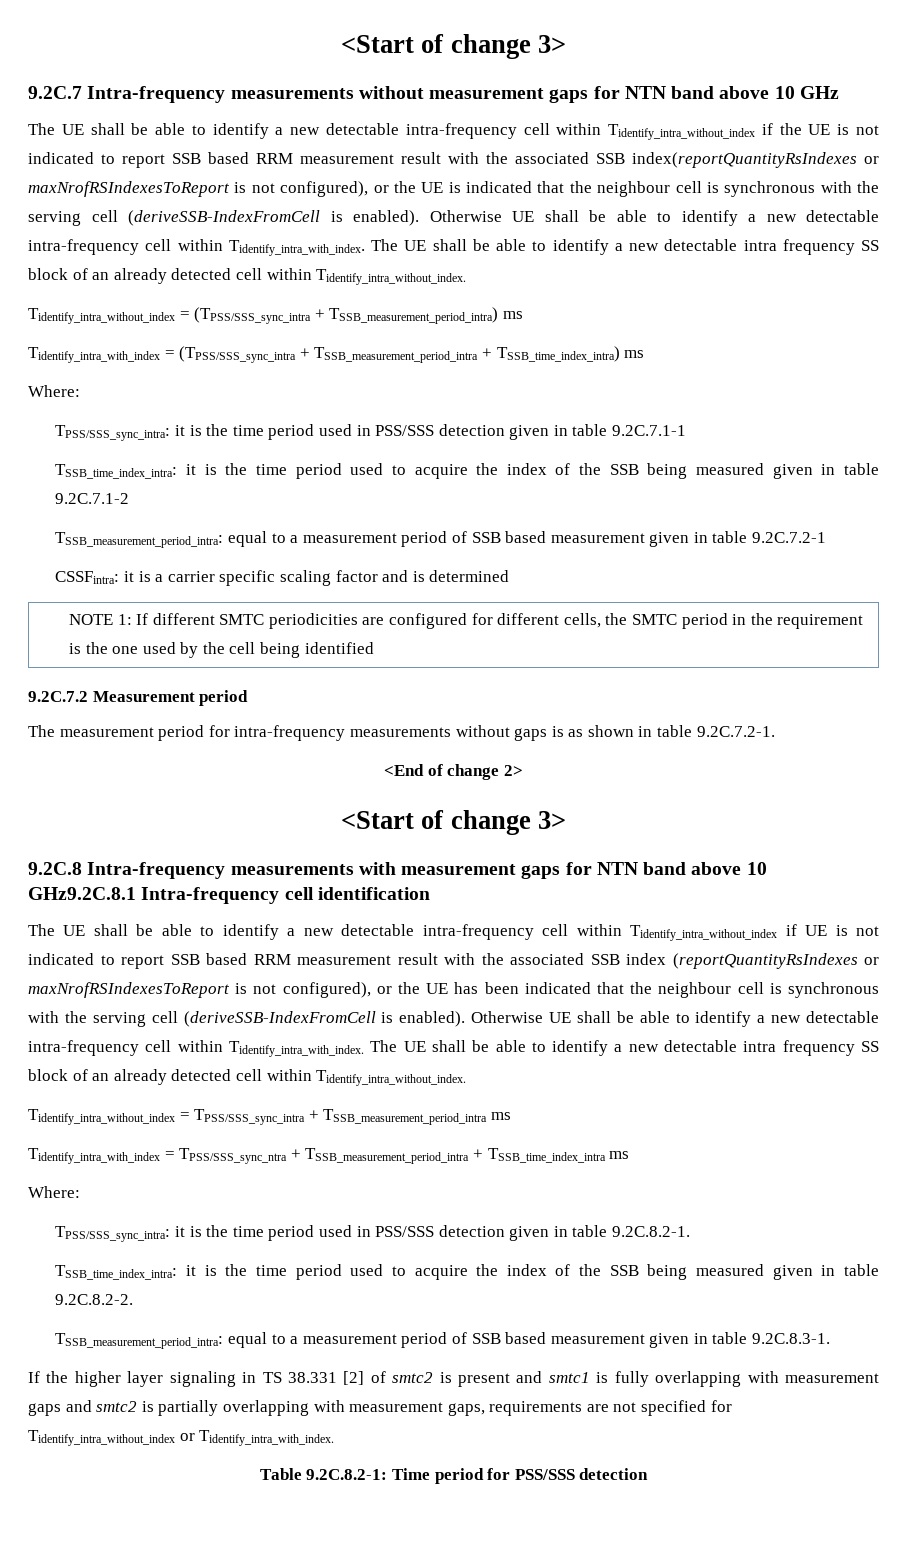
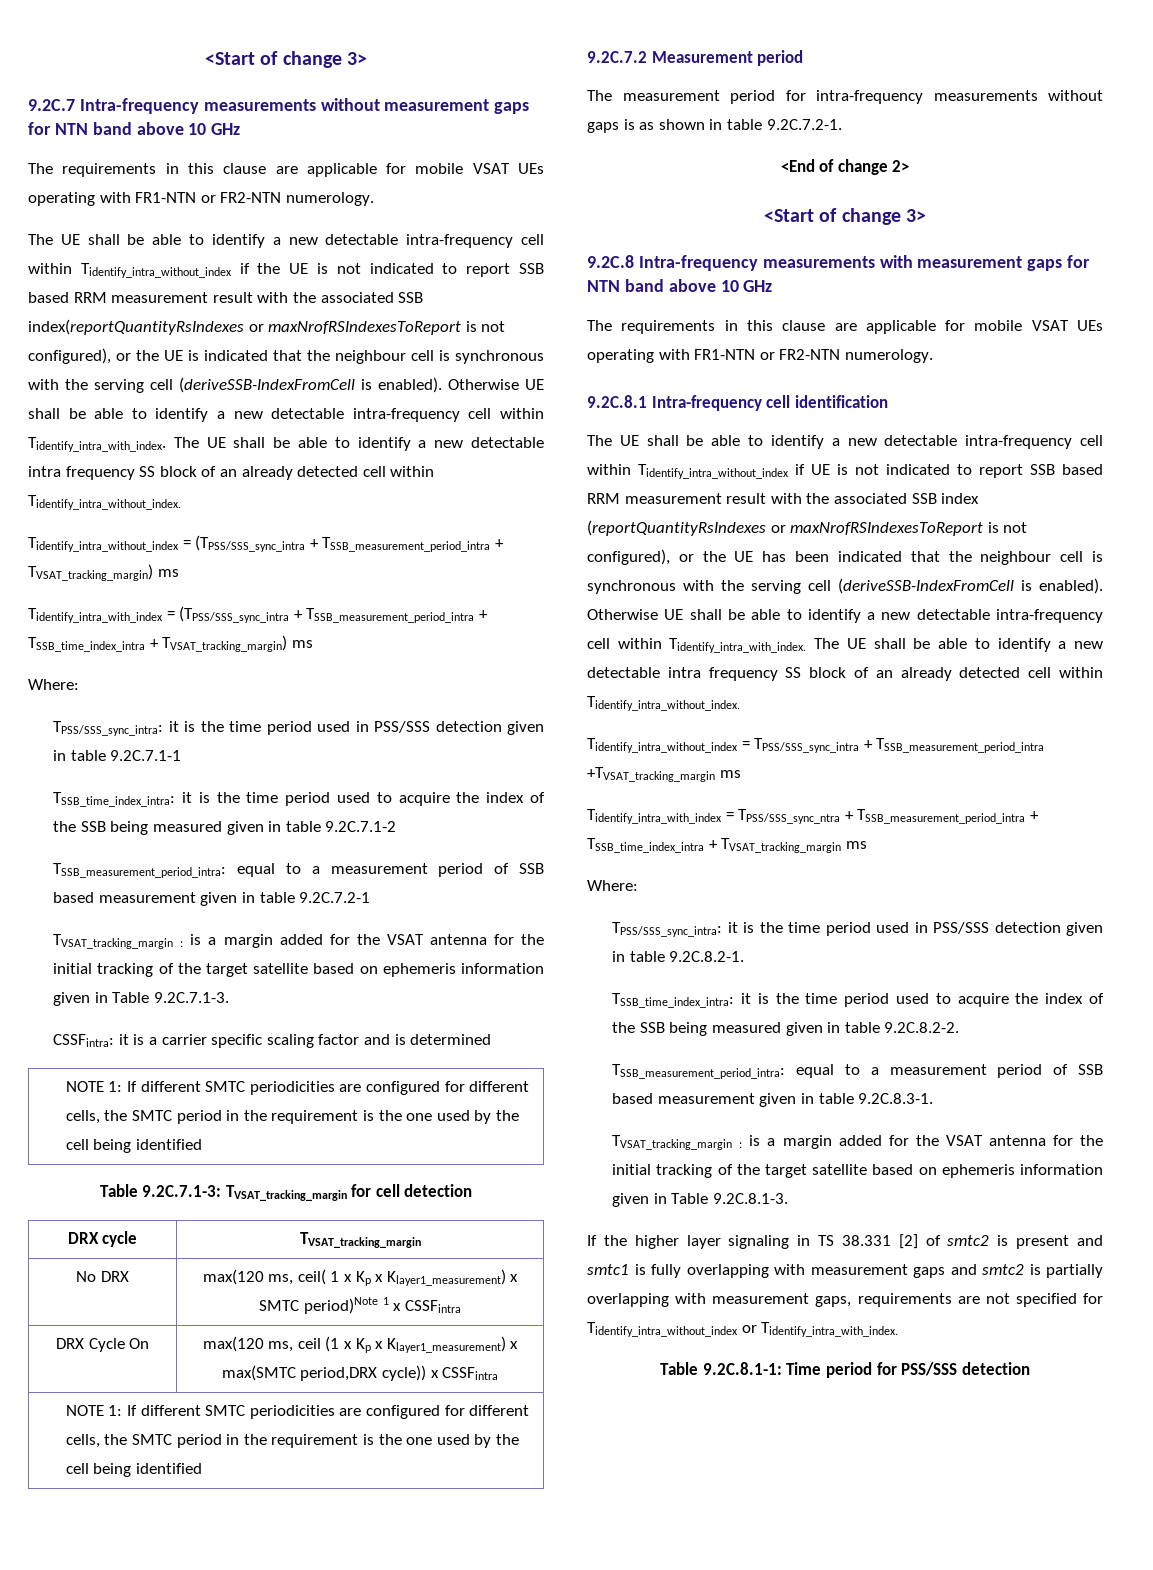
  9.2C.7 Intra-frequency measurements without measurement gaps for NTN band above 10 GHz
+ The requirements in this clause are applicable for mobile VSAT UEs operating with FR1-NTN or FR2-NTN numerology.
- Tidentify_intra_without_index = (TPSS/SSS_sync_intra + TSSB_measurement_period_intra) ms
+ Tidentify_intra_without_index = (TPSS/SSS_sync_intra + TSSB_measurement_period_intra + TVSAT_tracking_margin) ms
- Tidentify_intra_with_index = (TPSS/SSS_sync_intra + TSSB_measurement_period_intra + TSSB_time_index_intra) ms
+ Tidentify_intra_with_index = (TPSS/SSS_sync_intra + TSSB_measurement_period_intra + TSSB_time_index_intra + TVSAT_tracking_margin) ms
+ TVSAT_tracking_margin : is a margin added for the VSAT antenna for the initial tracking of the target satellite based on ephemeris information given in Table 9.2C.7.1-3.
+ Table 9.2C.7.1-3: TVSAT_tracking_margin for cell detection
+ DRX cycle | TVSAT_tracking_margin
+ No DRX | max(120 ms, ceil( 1 x Kp x Klayer1_measurement) x SMTC period)Note 1 x CSSFintra
+ DRX Cycle On | max(120 ms, ceil (1 x Kp x Klayer1_measurement) x max(SMTC period,DRX cycle)) x CSSFintra
+ NOTE 1: If different SMTC periodicities are configured for different cells, the SMTC period in the requirement is the one used by the cell being identified
- 9.2C.8 Intra-frequency measurements with measurement gaps for NTN band above 10 GHz9.2C.8.1 Intra-frequency cell identification
+ 9.2C.8 Intra-frequency measurements with measurement gaps for NTN band above 10 GHz
+ The requirements in this clause are applicable for mobile VSAT UEs operating with FR1-NTN or FR2-NTN numerology.
+ 9.2C.8.1 Intra-frequency cell identification
- Tidentify_intra_without_index = TPSS/SSS_sync_intra + TSSB_measurement_period_intra ms
+ Tidentify_intra_without_index = TPSS/SSS_sync_intra + TSSB_measurement_period_intra +TVSAT_tracking_margin ms
- Tidentify_intra_with_index = TPSS/SSS_sync_ntra + TSSB_measurement_period_intra + TSSB_time_index_intra ms
+ Tidentify_intra_with_index = TPSS/SSS_sync_ntra + TSSB_measurement_period_intra + TSSB_time_index_intra + TVSAT_tracking_margin ms
+ TVSAT_tracking_margin : is a margin added for the VSAT antenna for the initial tracking of the target satellite based on ephemeris information given in Table 9.2C.8.1-3.
- Table 9.2C.8.2-1: Time period for PSS/SSS detection
+ Table 9.2C.8.1-1: Time period for PSS/SSS detection

